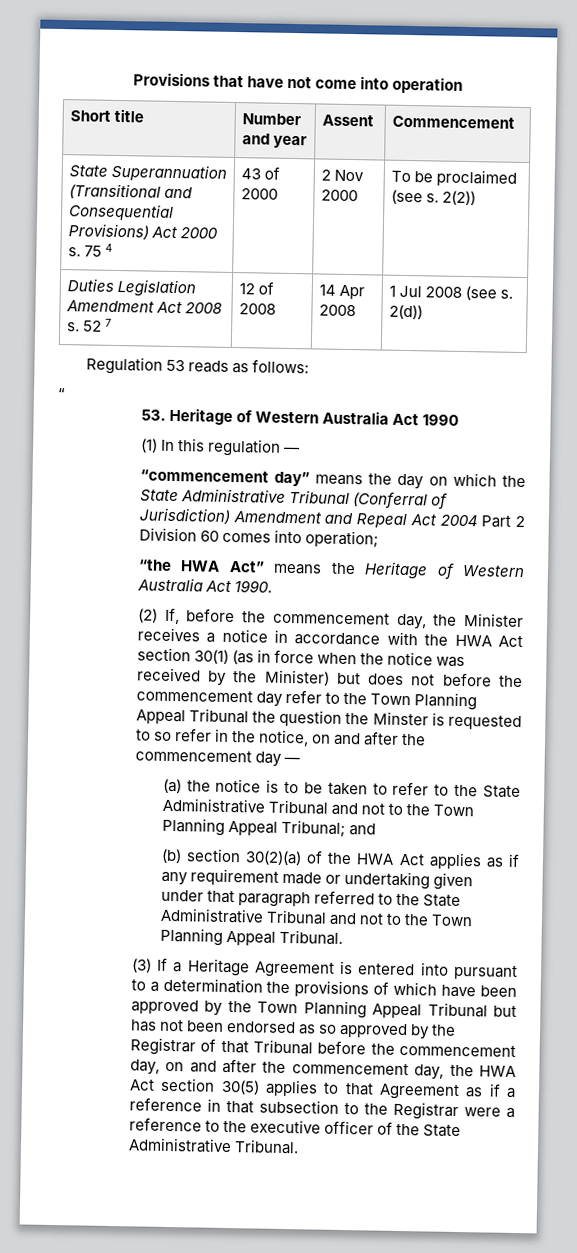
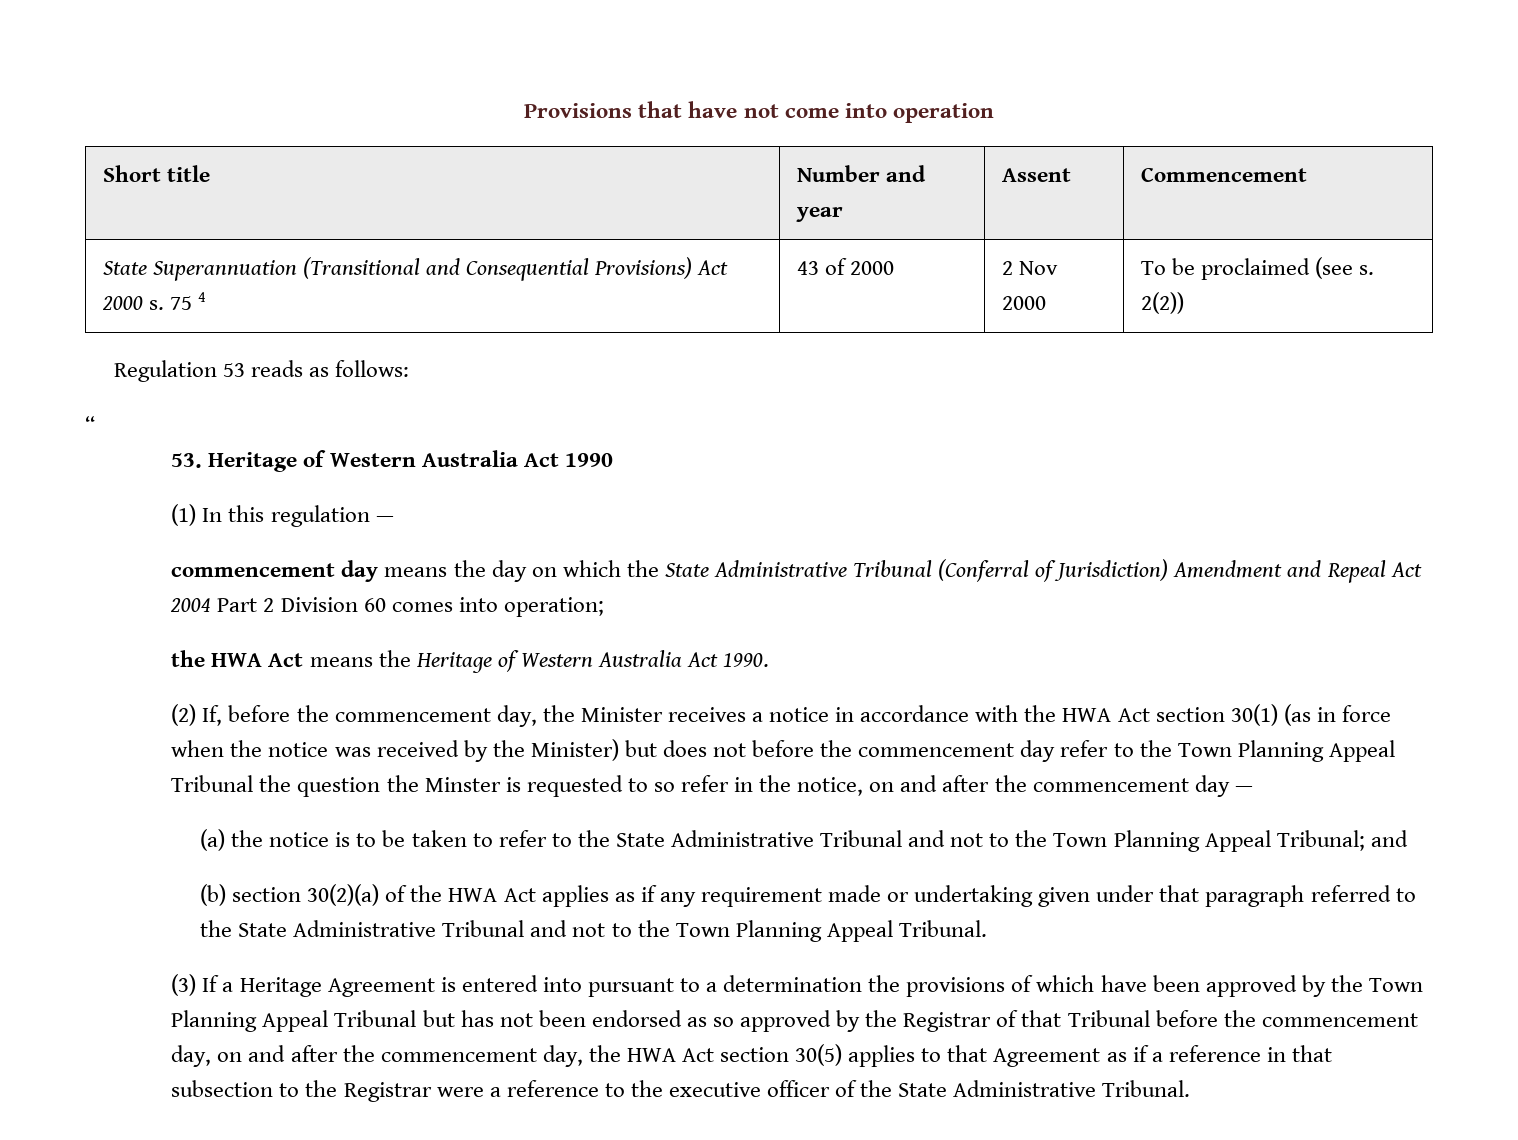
- Duties Legislation Amendment Act 2008 s. 52 7 | 12 of 2008 | 14 Apr 2008 | 1 Jul 2008 (see s. 2(d))
- “commencement day” means the day on which the State Administrative Tribunal (Conferral of Jurisdiction) Amendment and Repeal Act 2004 Part 2 Division 60 comes into operation;
+ commencement day means the day on which the State Administrative Tribunal (Conferral of Jurisdiction) Amendment and Repeal Act 2004 Part 2 Division 60 comes into operation;
- “the HWA Act” means the Heritage of Western Australia Act 1990.
+ the HWA Act means the Heritage of Western Australia Act 1990.

